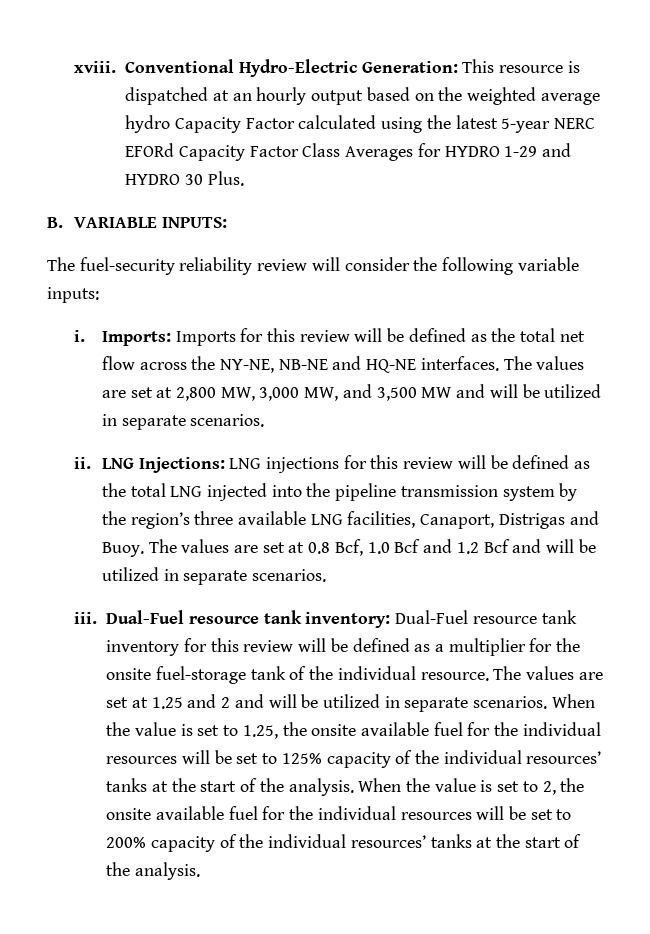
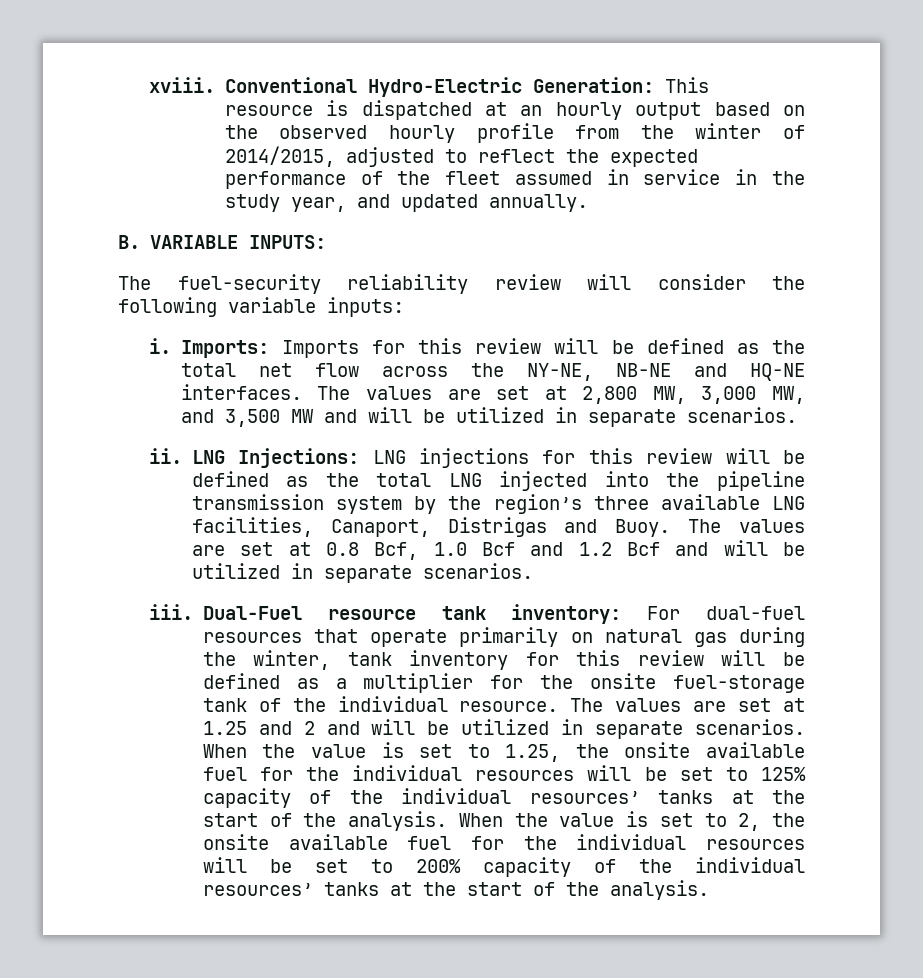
- Conventional Hydro-Electric Generation: This resource is dispatched at an hourly output based on the weighted average hydro Capacity Factor calculated using the latest 5-year NERC EFORd Capacity Factor Class Averages for HYDRO 1-29 and HYDRO 30 Plus.
+ Conventional Hydro-Electric Generation: This resource is dispatched at an hourly output based on the observed hourly profile from the winter of 2014/2015, adjusted to reflect the expected performance of the fleet assumed in service in the study year, and updated annually.
- Dual-Fuel resource tank inventory: Dual-Fuel resource tank inventory for this review will be defined as a multiplier for the onsite fuel-storage tank of the individual resource.
+ Dual-Fuel resource tank inventory: For dual-fuel resources that operate primarily on natural gas during the winter, tank inventory for this review will be defined as a multiplier for the onsite fuel-storage tank of the individual resource.

